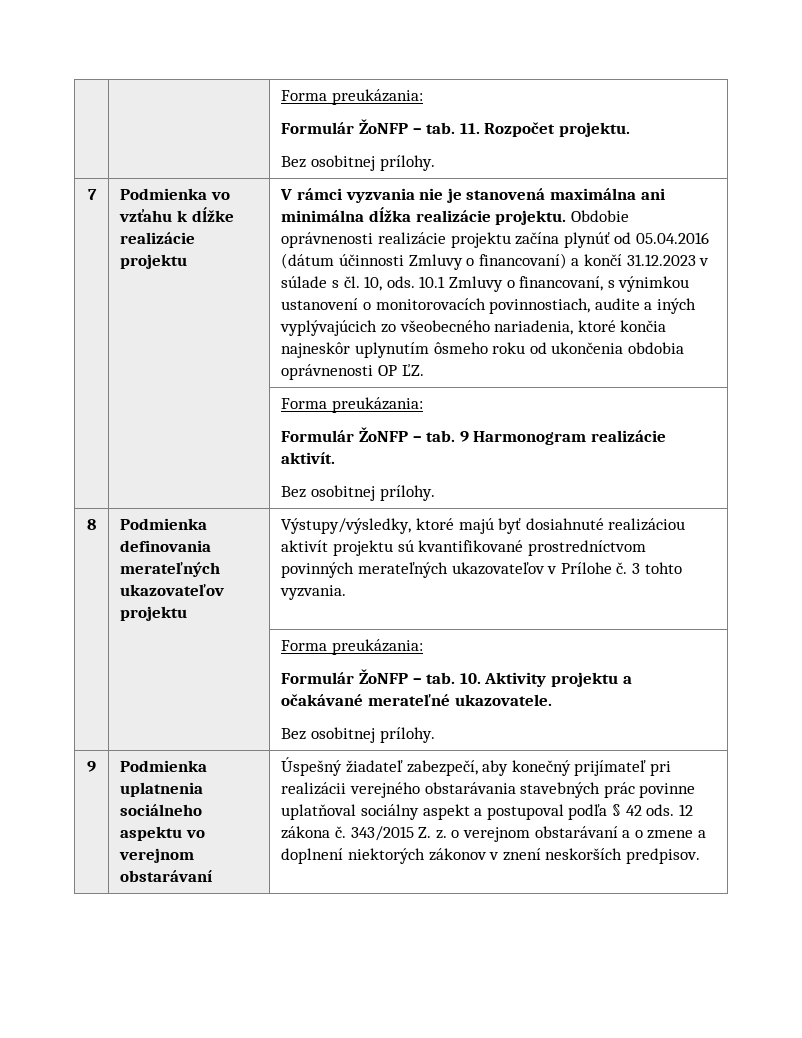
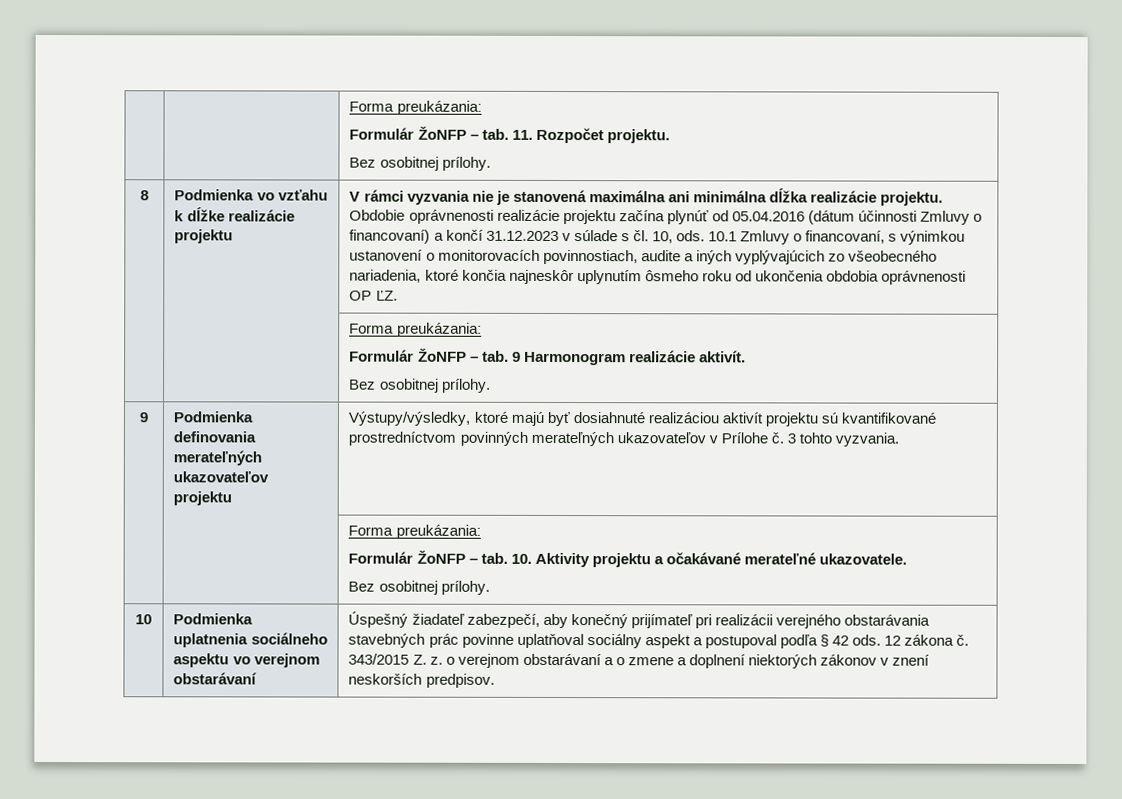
- 7
+ 8
- 8 | Podmienka definovania merateľných ukazovateľov projektu | Výstupy/výsledky, ktoré majú byť dosiahnuté realizáciou aktivít projektu sú kvantifikované prostredníctvom povinných merateľných ukazovateľov v Prílohe č. 3 tohto vyzvania.
+ 9 | Podmienka definovania merateľných ukazovateľov projektu | Výstupy/výsledky, ktoré majú byť dosiahnuté realizáciou aktivít projektu sú kvantifikované prostredníctvom povinných merateľných ukazovateľov v Prílohe č. 3 tohto vyzvania.
  | | Forma preukázania:
  Formulár ŽoNFP – tab. 10. Aktivity projektu a očakávané merateľné ukazovatele.
  Bez osobitnej prílohy.
- 9
+ 10

